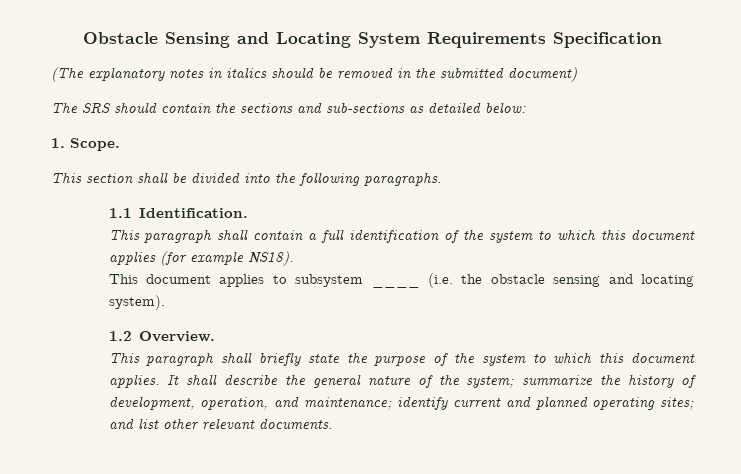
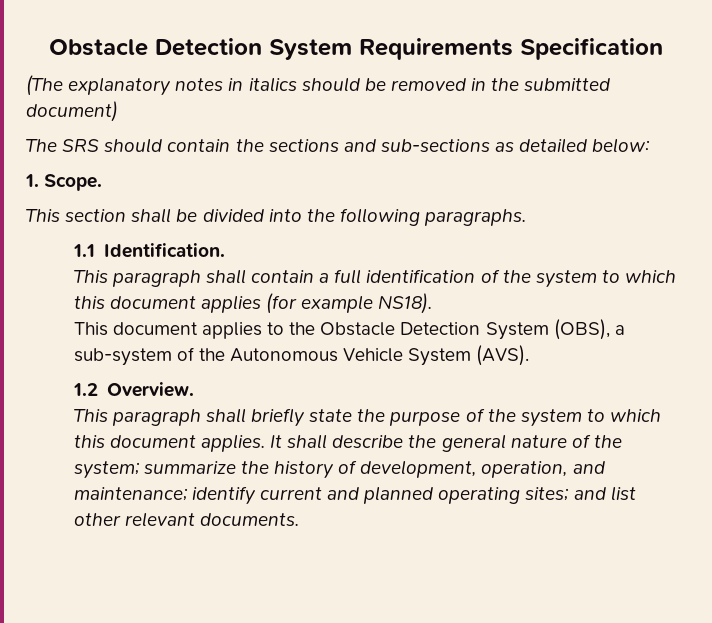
- Obstacle Sensing and Locating System Requirements Specification
+ Obstacle Detection System Requirements Specification
- This document applies to subsystem ____ (i.e. the obstacle sensing and locating system).
+ This document applies to the Obstacle Detection System (OBS), a sub-system of the Autonomous Vehicle System (AVS).

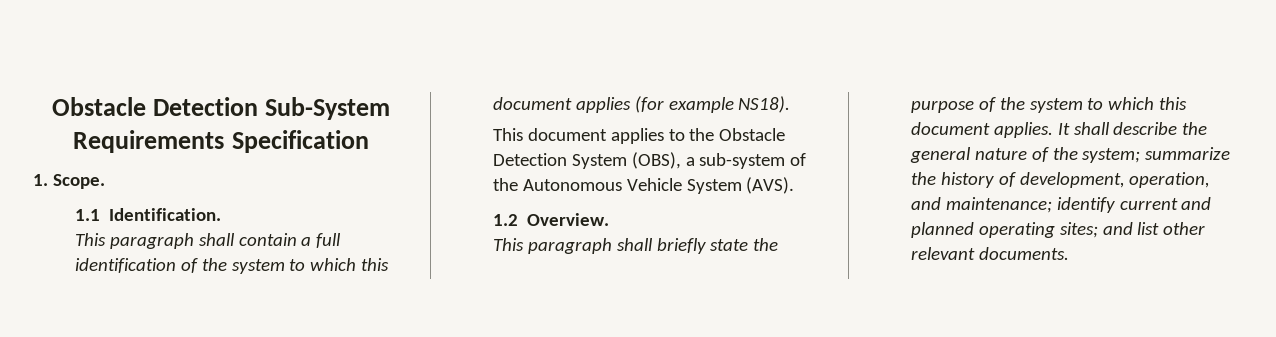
- Obstacle Detection System Requirements Specification
+ Obstacle Detection Sub-System Requirements Specification
- (The explanatory notes in italics should be removed in the submitted document)
- The SRS should contain the sections and sub-sections as detailed below:
  1. Scope.
- This section shall be divided into the following paragraphs.

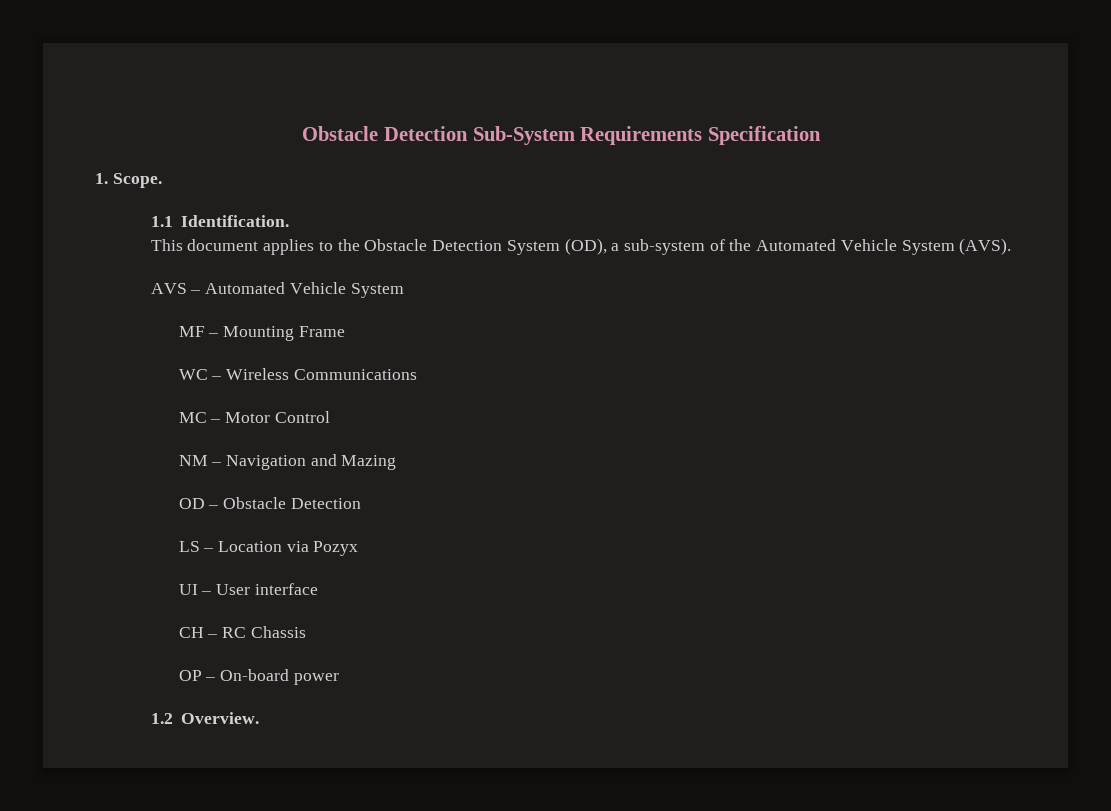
- This paragraph shall contain a full identification of the system to which this document applies (for example NS18).
- This document applies to the Obstacle Detection System (OBS), a sub-system of the Autonomous Vehicle System (AVS).
+ This document applies to the Obstacle Detection System (OD), a sub-system of the Automated Vehicle System (AVS).
+ AVS – Automated Vehicle System
+ MF – Mounting Frame
+ WC – Wireless Communications
+ MC – Motor Control
+ NM – Navigation and Mazing
+ OD – Obstacle Detection
+ LS – Location via Pozyx
+ UI – User interface
+ CH – RC Chassis
+ OP – On-board power
  1.2 Overview.
- This paragraph shall briefly state the purpose of the system to which this document applies. It shall describe the general nature of the system; summarize the history of development, operation, and maintenance; identify current and planned operating sites; and list other relevant documents.

